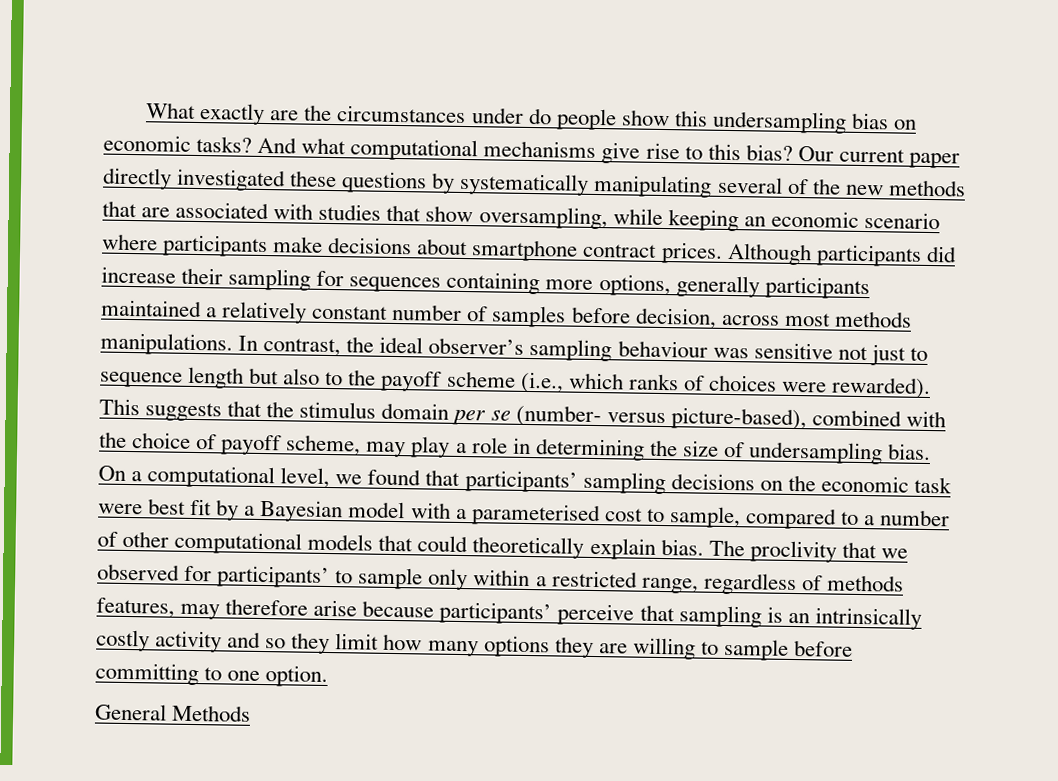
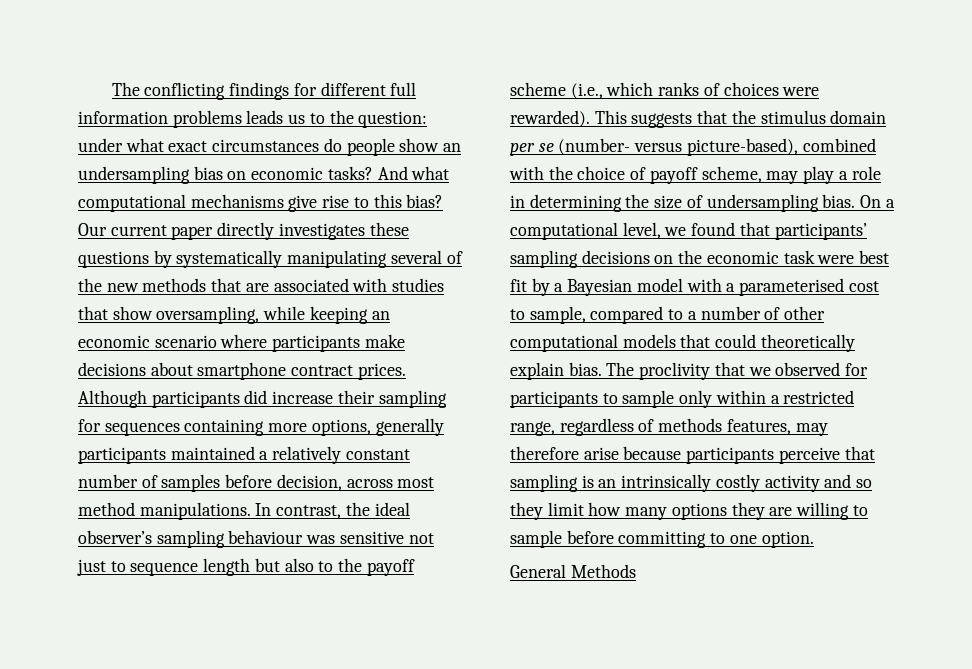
- What exactly are the circumstances under do people show this undersampling bias on economic tasks?
+ The conflicting findings for different full information problems leads us to the question: under what exact circumstances do people show an undersampling bias on economic tasks?
- Our current paper directly investigated these questions by systematically manipulating several of the new methods that are associated with studies that show oversampling, while keeping an economic scenario where participants make decisions about smartphone contract prices.
+ Our current paper directly investigates these questions by systematically manipulating several of the new methods that are associated with studies that show oversampling, while keeping an economic scenario where participants make decisions about smartphone contract prices.
- Although participants did increase their sampling for sequences containing more options, generally participants maintained a relatively constant number of samples before decision, across most methods manipulations.
+ Although participants did increase their sampling for sequences containing more options, generally participants maintained a relatively constant number of samples before decision, across most method manipulations.
- The proclivity that we observed for participants’ to sample only within a restricted range, regardless of methods features, may therefore arise because participants’ perceive that sampling is an intrinsically costly activity and so they limit how many options they are willing to sample before committing to one option.
+ The proclivity that we observed for participants to sample only within a restricted range, regardless of methods features, may therefore arise because participants perceive that sampling is an intrinsically costly activity and so they limit how many options they are willing to sample before committing to one option.

